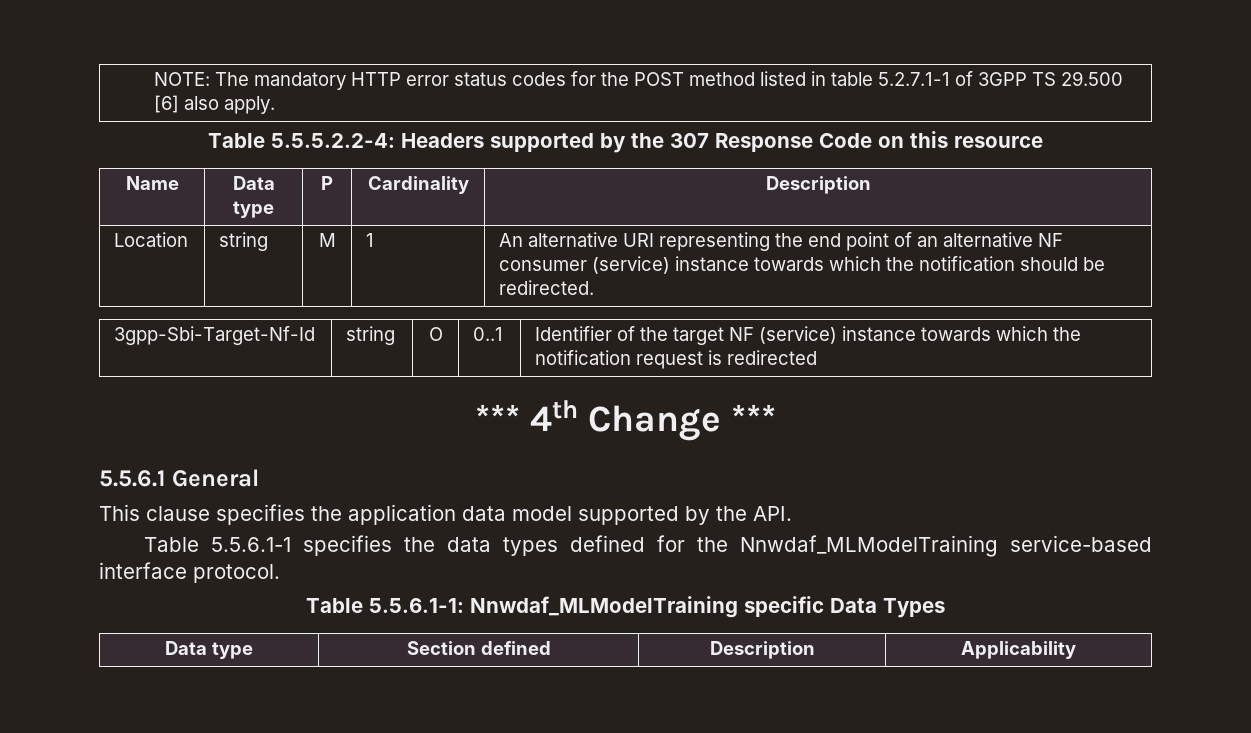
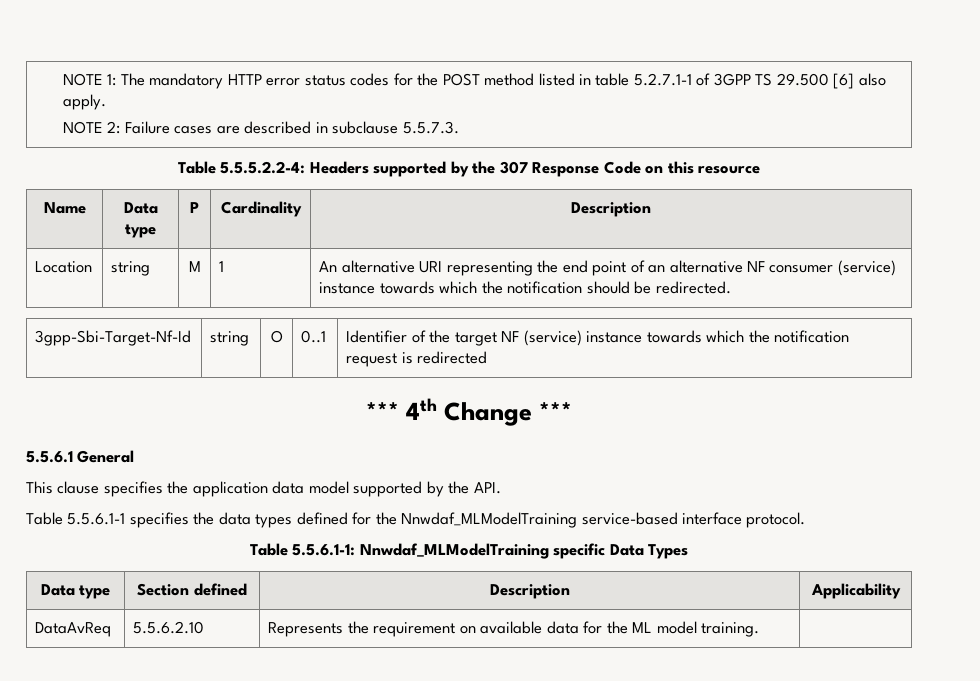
- NOTE: The mandatory HTTP error status codes for the POST method listed in table 5.2.7.1-1 of 3GPP TS 29.500 [6] also apply.
+ NOTE 1: The mandatory HTTP error status codes for the POST method listed in table 5.2.7.1-1 of 3GPP TS 29.500 [6] also apply.
+ NOTE 2: Failure cases are described in subclause 5.5.7.3.
+ DataAvReq | 5.5.6.2.10 | Represents the requirement on available data for the ML model training. |

